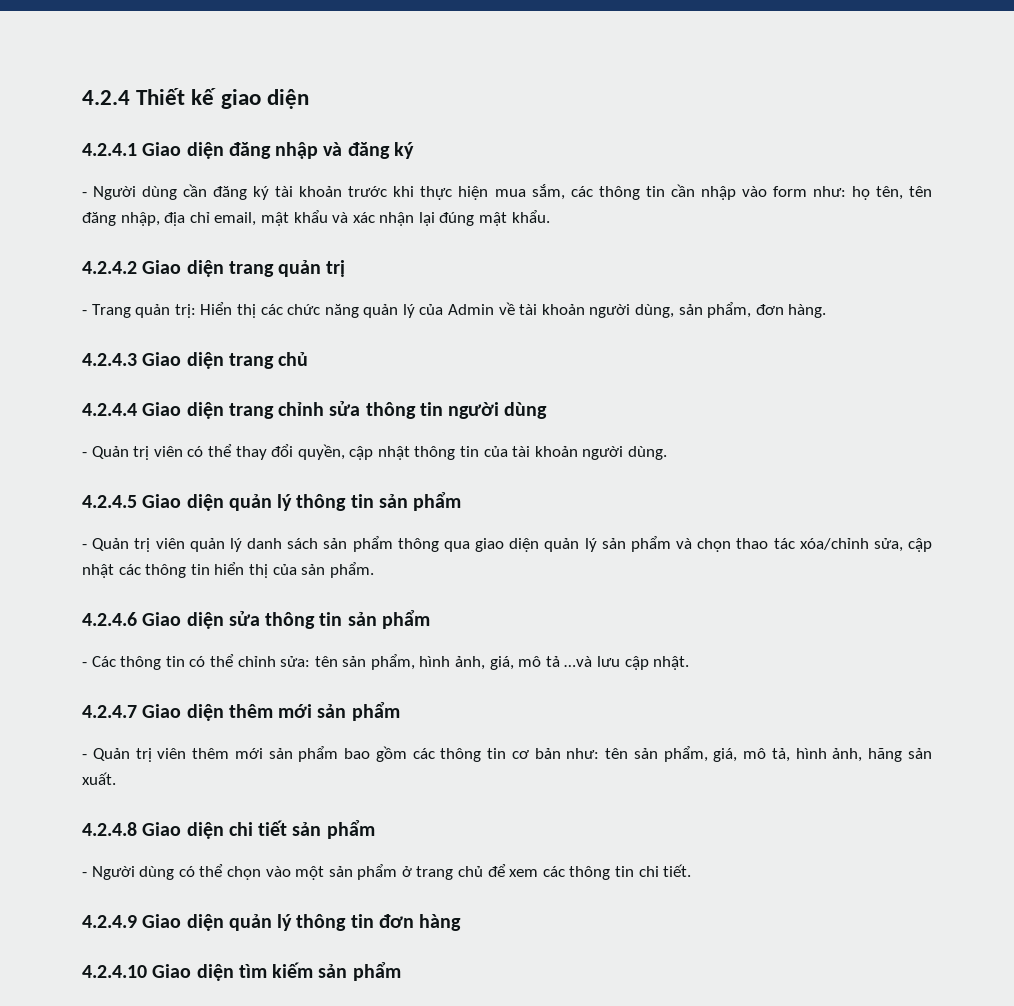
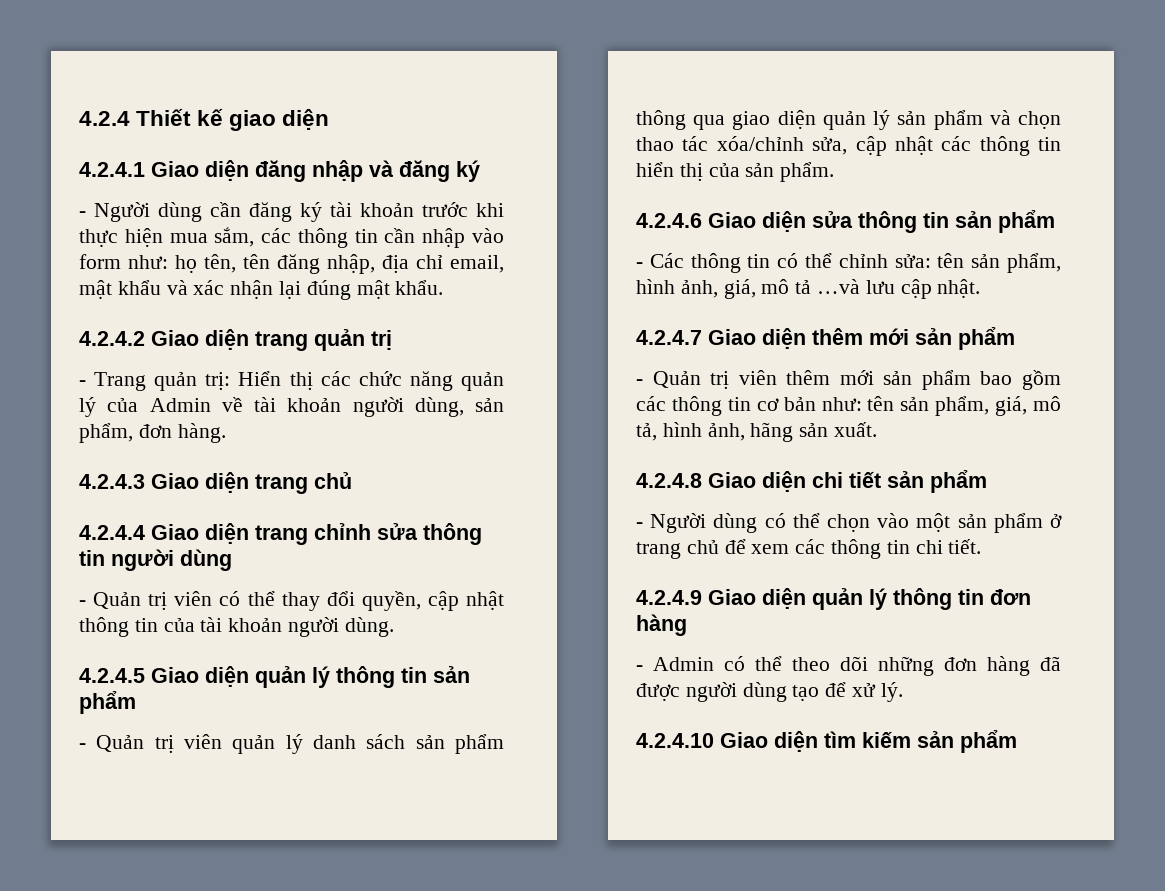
+ - Admin có thể theo dõi những đơn hàng đã được người dùng tạo để xử lý.

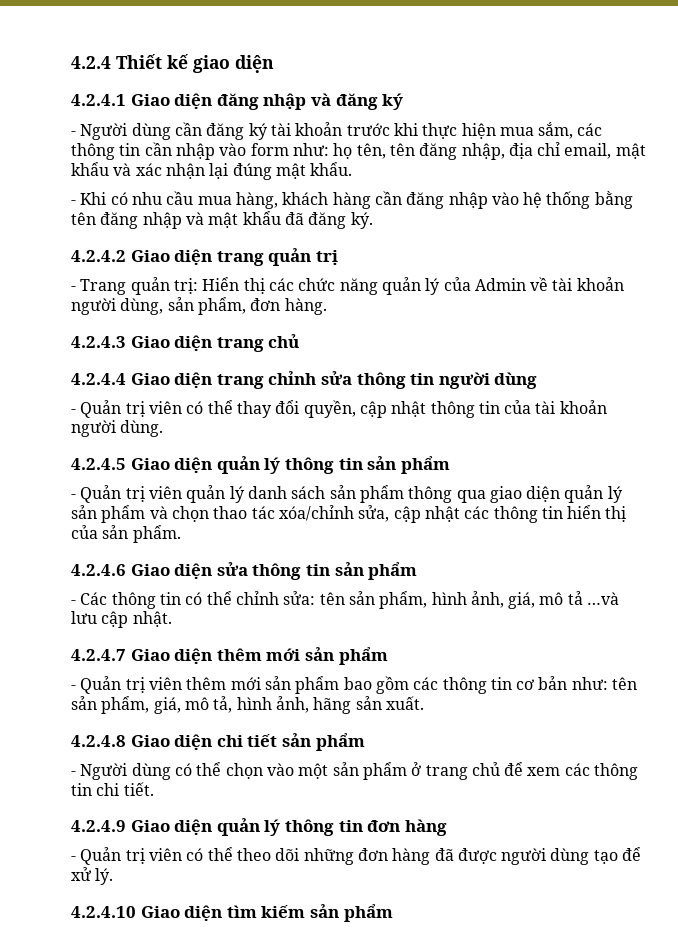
+ - Khi có nhu cầu mua hàng, khách hàng cần đăng nhập vào hệ thống bằng tên đăng nhập và mật khẩu đã đăng ký.
- - Admin có thể theo dõi những đơn hàng đã được người dùng tạo để xử lý.
+ - Quản trị viên có thể theo dõi những đơn hàng đã được người dùng tạo để xử lý.

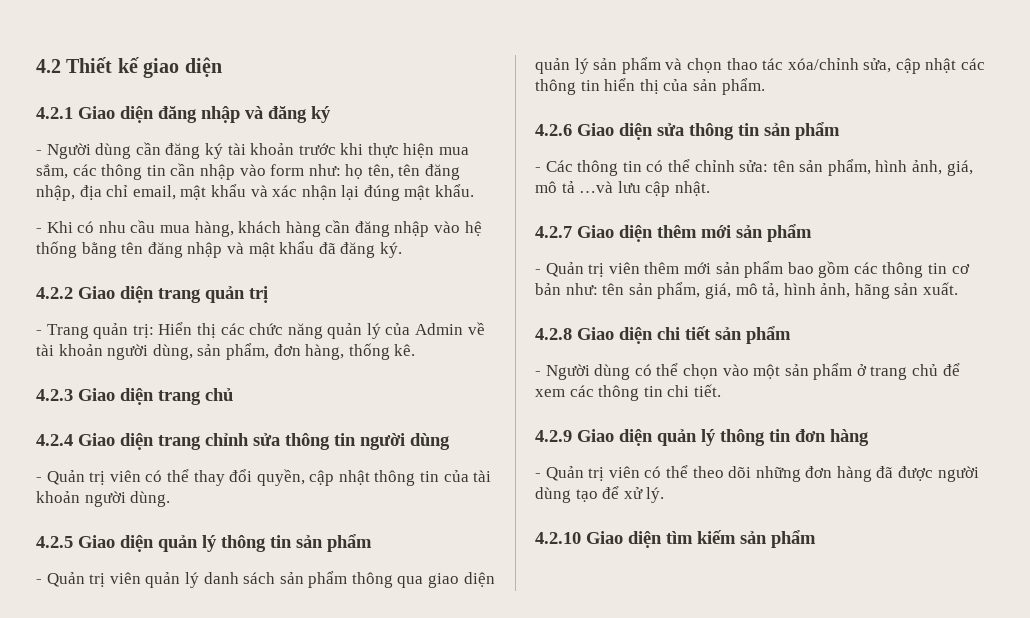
- 4.2.4 Thiết kế giao diện
+ 4.2 Thiết kế giao diện
- 4.2.4.1 Giao diện đăng nhập và đăng ký
+ 4.2.1 Giao diện đăng nhập và đăng ký
- 4.2.4.2 Giao diện trang quản trị
+ 4.2.2 Giao diện trang quản trị
- - Trang quản trị: Hiển thị các chức năng quản lý của Admin về tài khoản người dùng, sản phẩm, đơn hàng.
- 4.2.4.3 Giao diện trang chủ
+ - Trang quản trị: Hiển thị các chức năng quản lý của Admin về tài khoản người dùng, sản phẩm, đơn hàng, thống kê.
+ 4.2.3 Giao diện trang chủ
- 4.2.4.4 Giao diện trang chỉnh sửa thông tin người dùng
+ 4.2.4 Giao diện trang chỉnh sửa thông tin người dùng
- 4.2.4.5 Giao diện quản lý thông tin sản phẩm
+ 4.2.5 Giao diện quản lý thông tin sản phẩm
- 4.2.4.6 Giao diện sửa thông tin sản phẩm
+ 4.2.6 Giao diện sửa thông tin sản phẩm
- 4.2.4.7 Giao diện thêm mới sản phẩm
+ 4.2.7 Giao diện thêm mới sản phẩm
- 4.2.4.8 Giao diện chi tiết sản phẩm
+ 4.2.8 Giao diện chi tiết sản phẩm
- 4.2.4.9 Giao diện quản lý thông tin đơn hàng
+ 4.2.9 Giao diện quản lý thông tin đơn hàng
- 4.2.4.10 Giao diện tìm kiếm sản phẩm
+ 4.2.10 Giao diện tìm kiếm sản phẩm

